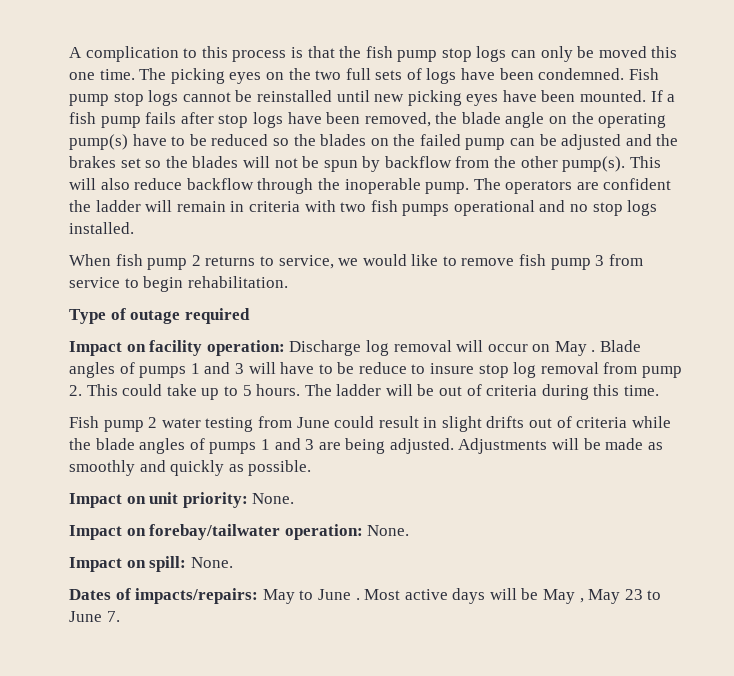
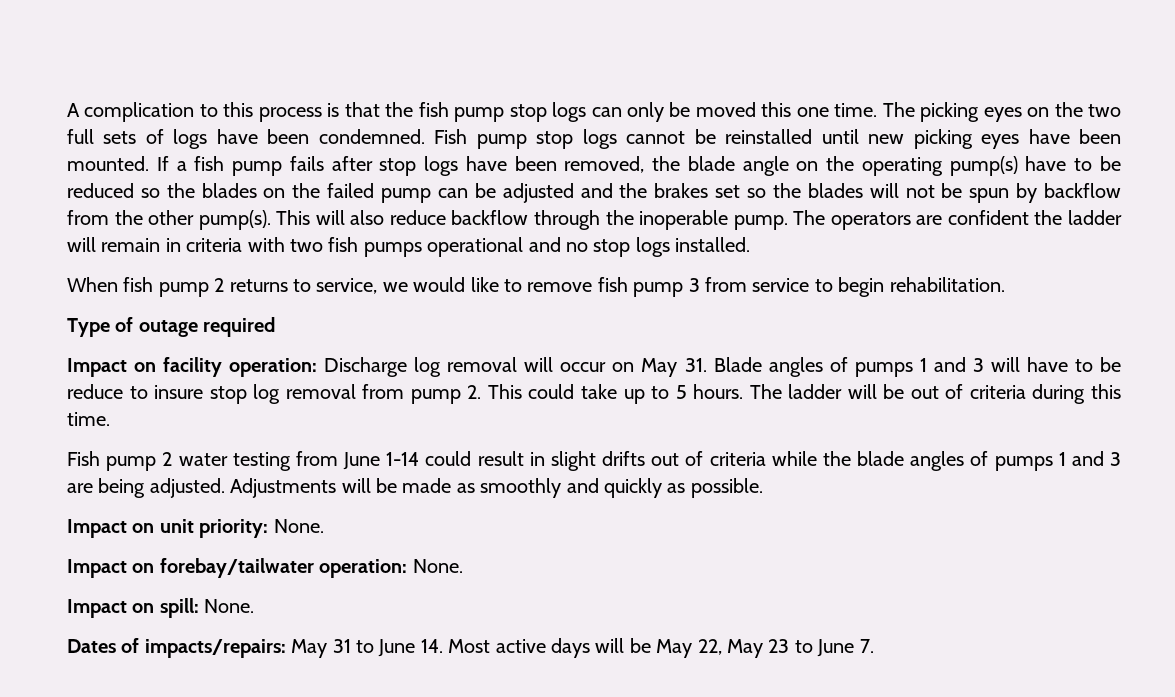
- Impact on facility operation: Discharge log removal will occur on May . Blade angles of pumps 1 and 3 will have to be reduce to insure stop log removal from pump 2. This could take up to 5 hours.
+ Impact on facility operation: Discharge log removal will occur on May 31. Blade angles of pumps 1 and 3 will have to be reduce to insure stop log removal from pump 2. This could take up to 5 hours.
- Fish pump 2 water testing from June could result in slight drifts out of criteria while the blade angles of pumps 1 and 3 are being adjusted.
+ Fish pump 2 water testing from June 1-14 could result in slight drifts out of criteria while the blade angles of pumps 1 and 3 are being adjusted.
- Dates of impacts/repairs: May to June . Most active days will be May , May 23 to June 7.
+ Dates of impacts/repairs: May 31 to June 14. Most active days will be May 22, May 23 to June 7.

